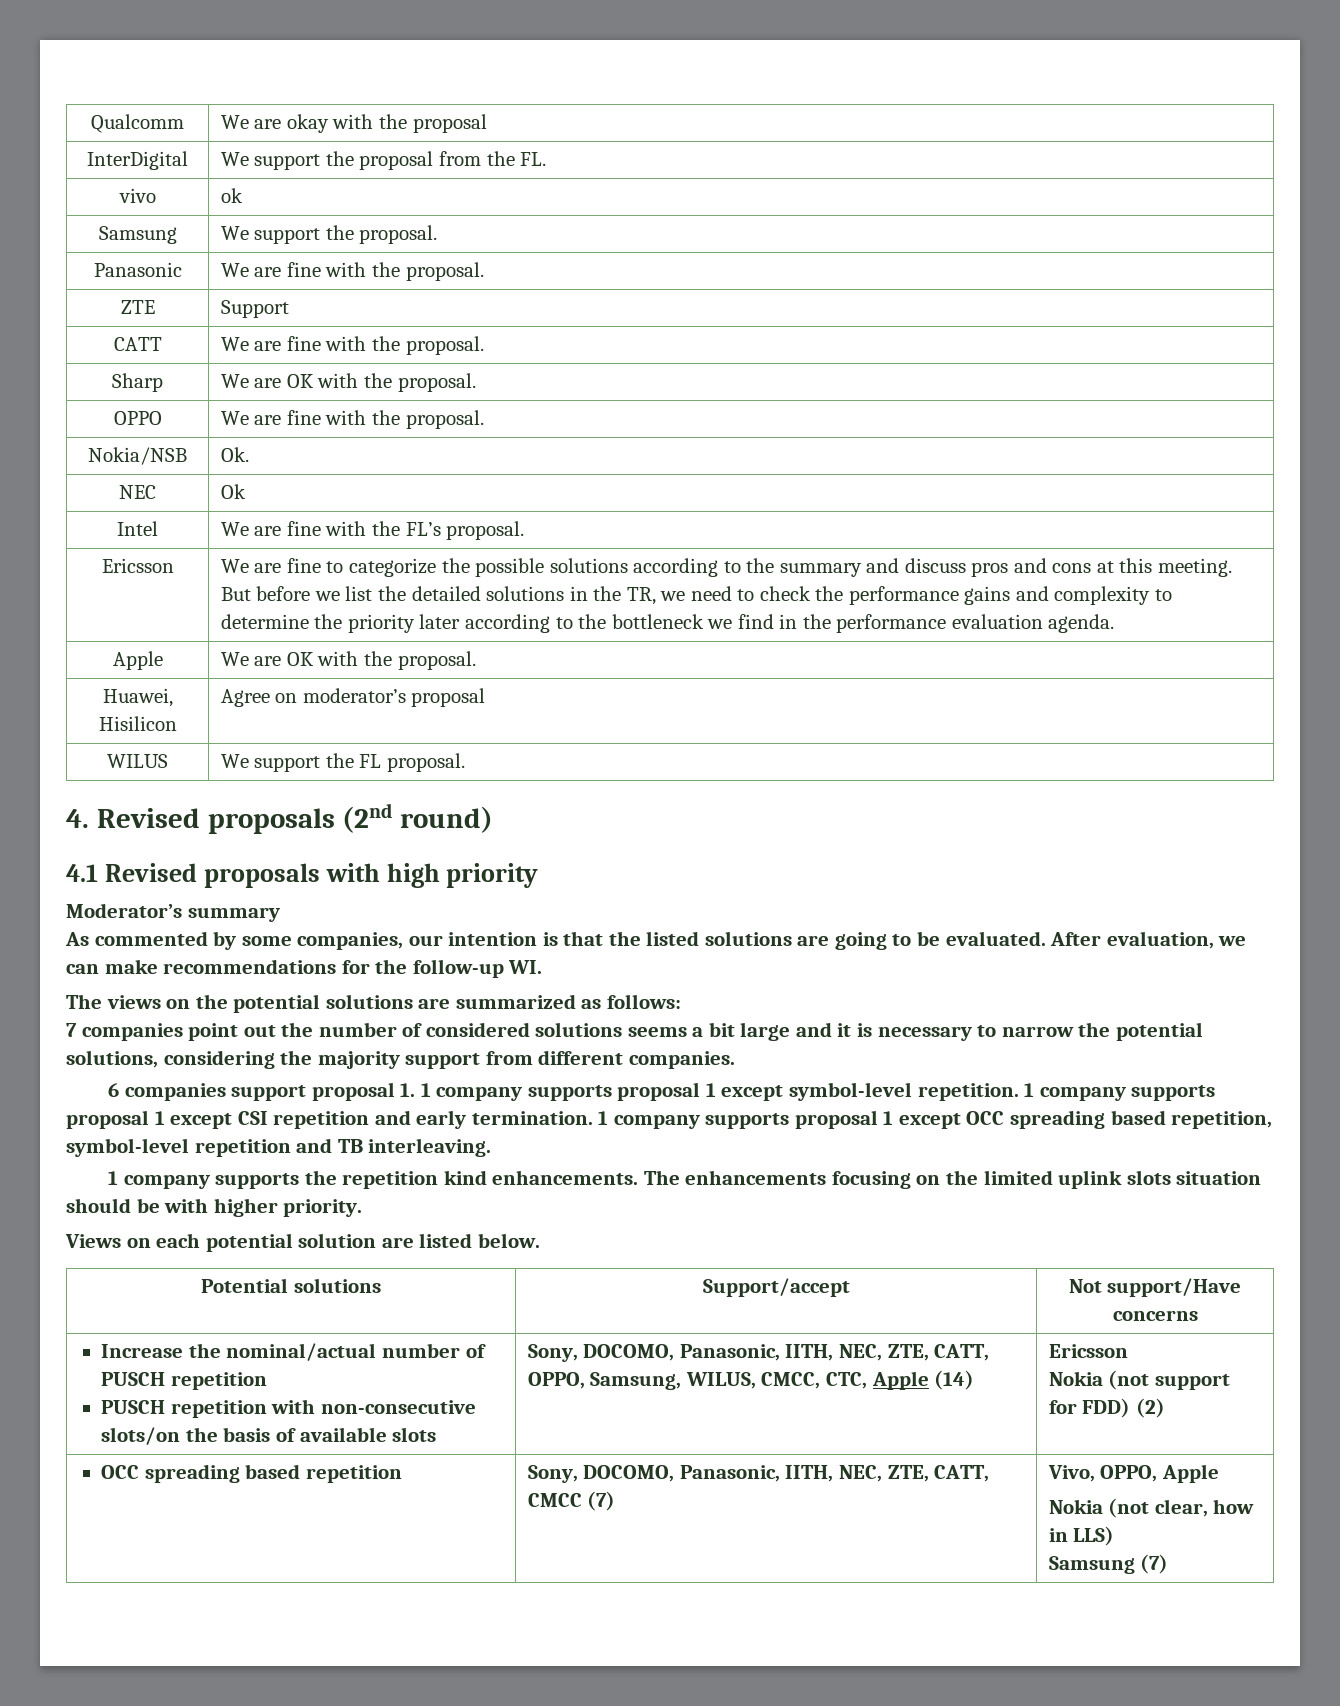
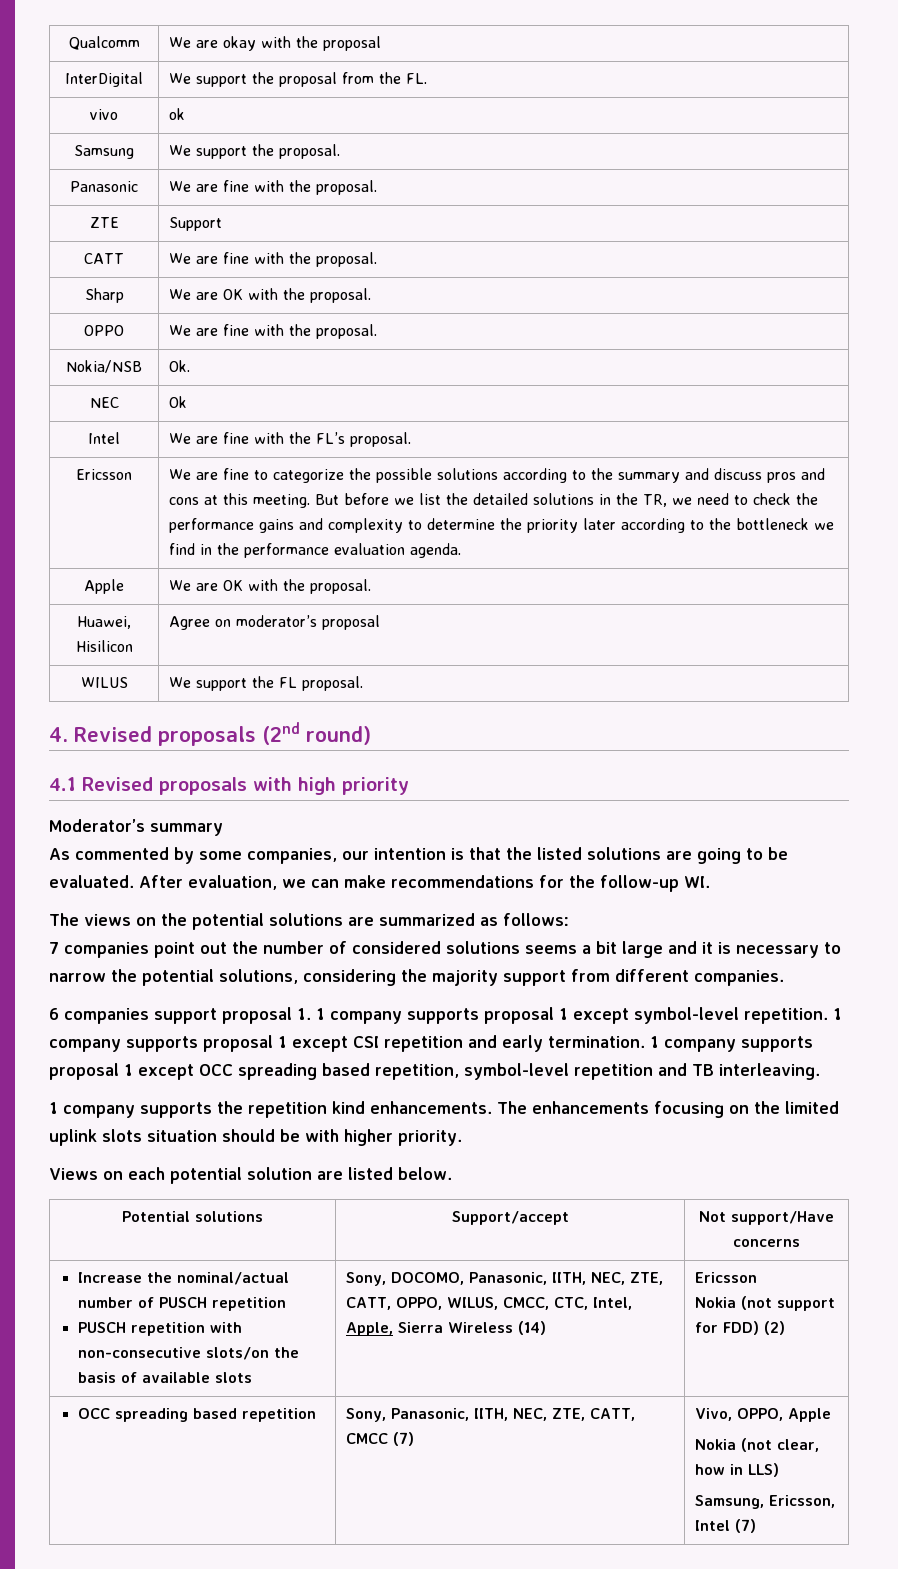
  Increase the nominal/actual number of PUSCH repetition
- PUSCH repetition with non-consecutive slots/on the basis of available slots | Sony, DOCOMO, Panasonic, IITH, NEC, ZTE, CATT, OPPO, Samsung, WILUS, CMCC, CTC, Apple (14) | Ericsson
+ PUSCH repetition with non-consecutive slots/on the basis of available slots | Sony, DOCOMO, Panasonic, IITH, NEC, ZTE, CATT, OPPO, WILUS, CMCC, CTC, Intel, Apple, Sierra Wireless (14) | Ericsson
- OCC spreading based repetition | Sony, DOCOMO, Panasonic, IITH, NEC, ZTE, CATT, CMCC (7) | Vivo, OPPO, Apple
+ OCC spreading based repetition | Sony, Panasonic, IITH, NEC, ZTE, CATT, CMCC (7) | Vivo, OPPO, Apple
  Nokia (not clear, how in LLS)
- Samsung (7)
+ Samsung, Ericsson, Intel (7)

